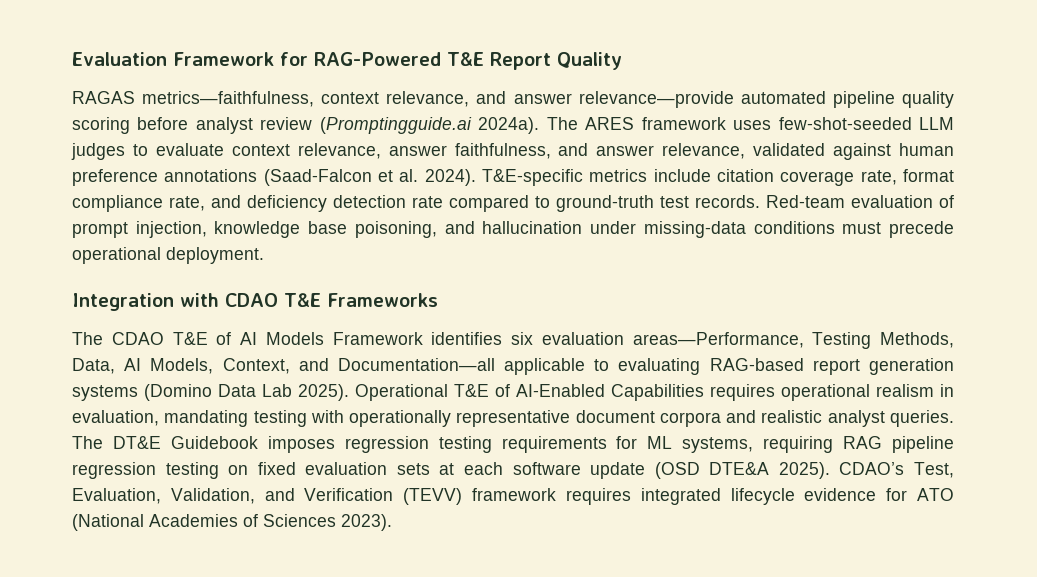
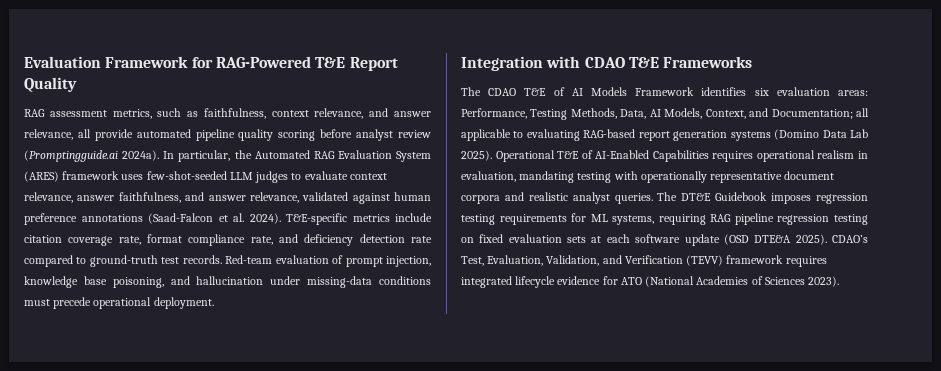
- RAGAS metrics—faithfulness, context relevance, and answer relevance—provide automated pipeline quality scoring before analyst review (Promptingguide.ai 2024a).
+ RAG assessment metrics, such as faithfulness, context relevance, and answer relevance, all provide automated pipeline quality scoring before analyst review (Promptingguide.ai 2024a).
- The ARES framework uses few-shot-seeded LLM judges to evaluate context relevance, answer faithfulness, and answer relevance, validated against human preference annotations (Saad-Falcon et al. 2024).
+ In particular, the Automated RAG Evaluation System (ARES) framework uses few-shot-seeded LLM judges to evaluate context relevance, answer faithfulness, and answer relevance, validated against human preference annotations (Saad-Falcon et al. 2024).
- The CDAO T&E of AI Models Framework identifies six evaluation areas—Performance, Testing Methods, Data, AI Models, Context, and Documentation—all applicable to evaluating RAG-based report generation systems (Domino Data Lab 2025).
+ The CDAO T&E of AI Models Framework identifies six evaluation areas: Performance, Testing Methods, Data, AI Models, Context, and Documentation; all applicable to evaluating RAG-based report generation systems (Domino Data Lab 2025).

